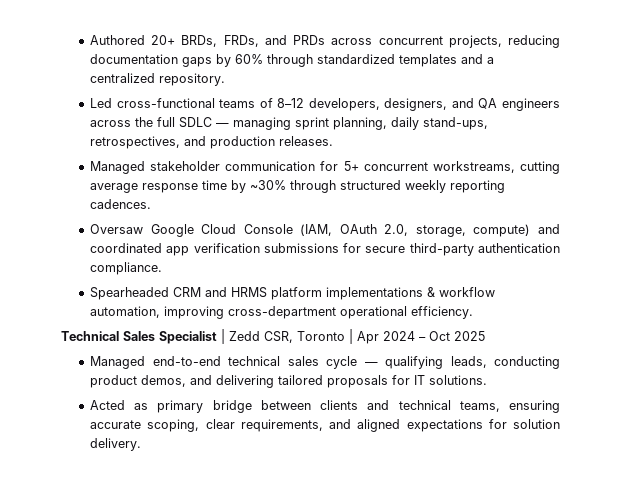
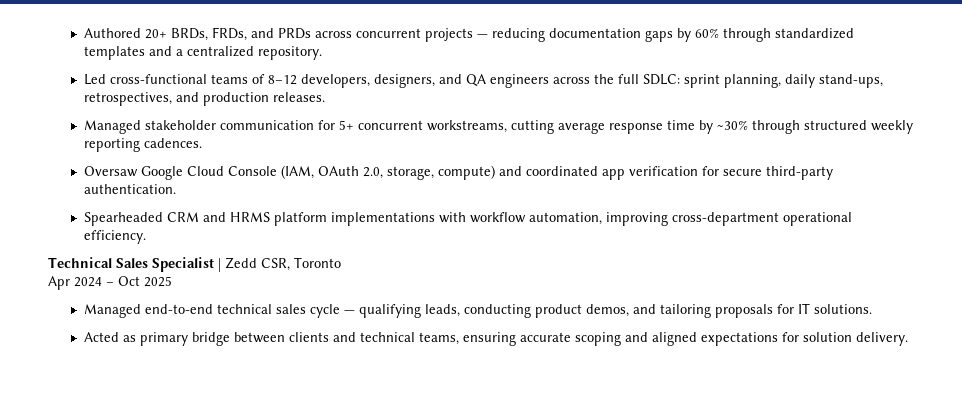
- Authored 20+ BRDs, FRDs, and PRDs across concurrent projects, reducing documentation gaps by 60% through standardized templates and a centralized repository.
+ Authored 20+ BRDs, FRDs, and PRDs across concurrent projects — reducing documentation gaps by 60% through standardized templates and a centralized repository.
- Led cross-functional teams of 8–12 developers, designers, and QA engineers across the full SDLC — managing sprint planning, daily stand-ups, retrospectives, and production releases.
+ Led cross-functional teams of 8–12 developers, designers, and QA engineers across the full SDLC: sprint planning, daily stand-ups, retrospectives, and production releases.
- Oversaw Google Cloud Console (IAM, OAuth 2.0, storage, compute) and coordinated app verification submissions for secure third-party authentication compliance.
+ Oversaw Google Cloud Console (IAM, OAuth 2.0, storage, compute) and coordinated app verification for secure third-party authentication.
- Spearheaded CRM and HRMS platform implementations & workflow automation, improving cross-department operational efficiency.
+ Spearheaded CRM and HRMS platform implementations with workflow automation, improving cross-department operational efficiency.
- Technical Sales Specialist | Zedd CSR, Toronto | Apr 2024 – Oct 2025
+ Technical Sales Specialist | Zedd CSR, Toronto
+ Apr 2024 – Oct 2025
- Managed end-to-end technical sales cycle — qualifying leads, conducting product demos, and delivering tailored proposals for IT solutions.
+ Managed end-to-end technical sales cycle — qualifying leads, conducting product demos, and tailoring proposals for IT solutions.
- Acted as primary bridge between clients and technical teams, ensuring accurate scoping, clear requirements, and aligned expectations for solution delivery.
+ Acted as primary bridge between clients and technical teams, ensuring accurate scoping and aligned expectations for solution delivery.

